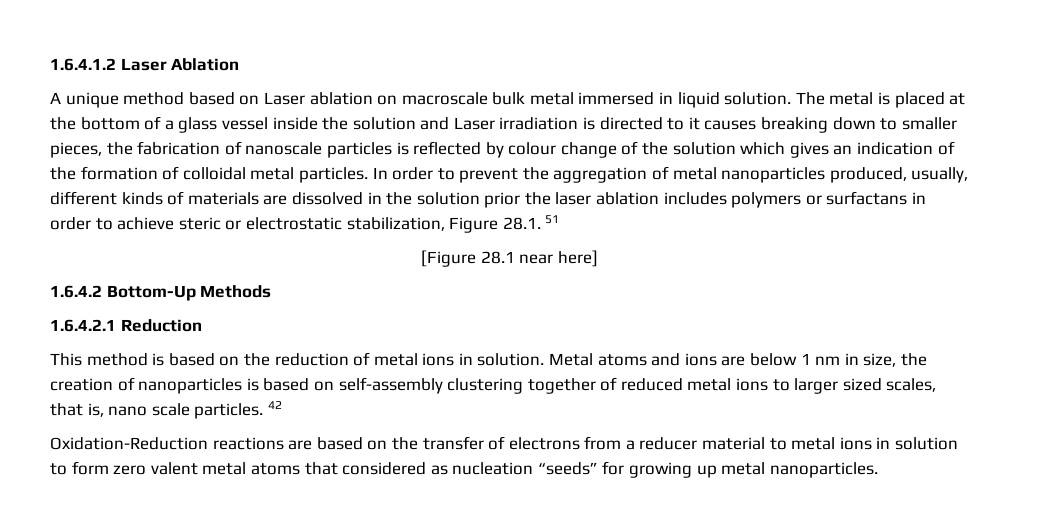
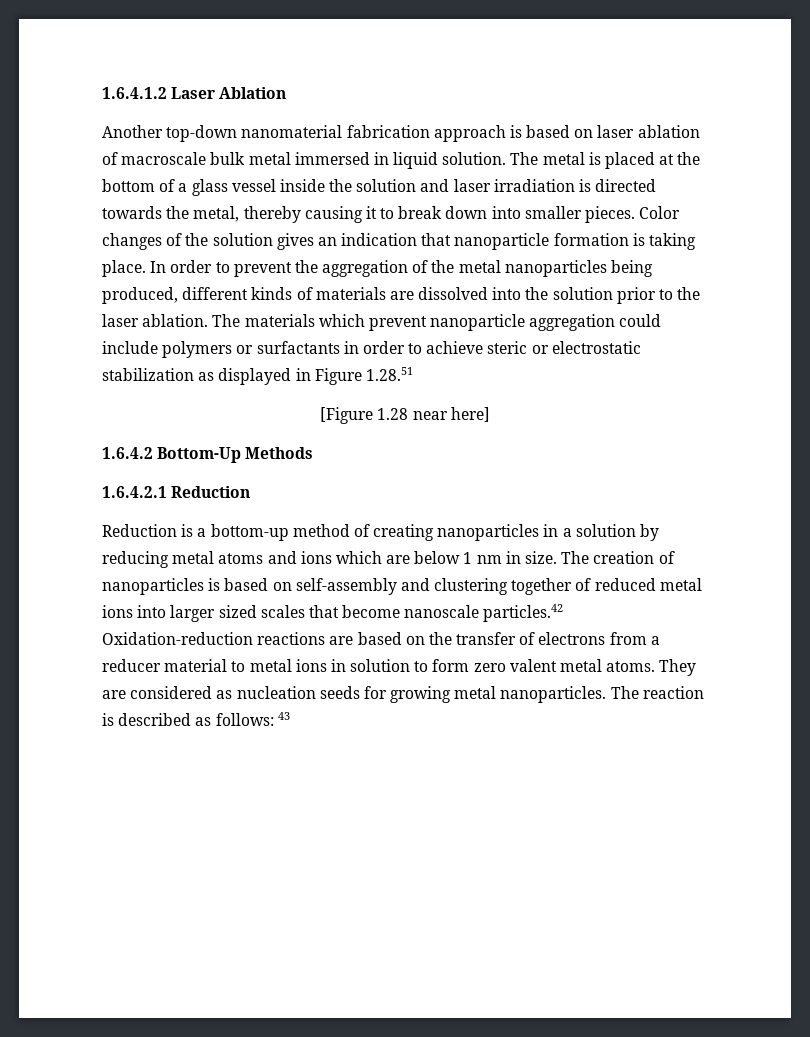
- A unique method based on Laser ablation on macroscale bulk metal immersed in liquid solution.
+ Another top-down nanomaterial fabrication approach is based on laser ablation of macroscale bulk metal immersed in liquid solution.
- The metal is placed at the bottom of a glass vessel inside the solution and Laser irradiation is directed to it causes breaking down to smaller pieces, the fabrication of nanoscale particles is reflected by colour change of the solution which gives an indication of the formation of colloidal metal particles.
+ The metal is placed at the bottom of a glass vessel inside the solution and laser irradiation is directed towards the metal, thereby causing it to break down into smaller pieces. Color changes of the solution gives an indication that nanoparticle formation is taking place.
- In order to prevent the aggregation of metal nanoparticles produced, usually, different kinds of materials are dissolved in the solution prior the laser ablation includes polymers or surfactans in order to achieve steric or electrostatic stabilization, Figure 28.1. 51
+ In order to prevent the aggregation of the metal nanoparticles being produced, different kinds of materials are dissolved into the solution prior to the laser ablation. The materials which prevent nanoparticle aggregation could include polymers or surfactants in order to achieve steric or electrostatic stabilization as displayed in Figure 1.28.51
- [Figure 28.1 near here]
+ [Figure 1.28 near here]
- This method is based on the reduction of metal ions in solution. Metal atoms and ions are below 1 nm in size, the creation of nanoparticles is based on self-assembly clustering together of reduced metal ions to larger sized scales, that is, nano scale particles. 42
- Oxidation-Reduction reactions are based on the transfer of electrons from a reducer material to metal ions in solution to form zero valent metal atoms that considered as nucleation “seeds” for growing up metal nanoparticles.
+ Reduction is a bottom-up method of creating nanoparticles in a solution by reducing metal atoms and ions which are below 1 nm in size. The creation of nanoparticles is based on self-assembly and clustering together of reduced metal ions into larger sized scales that become nanoscale particles.42 Oxidation-reduction reactions are based on the transfer of electrons from a reducer material to metal ions in solution to form zero valent metal atoms. They are considered as nucleation seeds for growing metal nanoparticles.
+ The reaction is described as follows: 43

